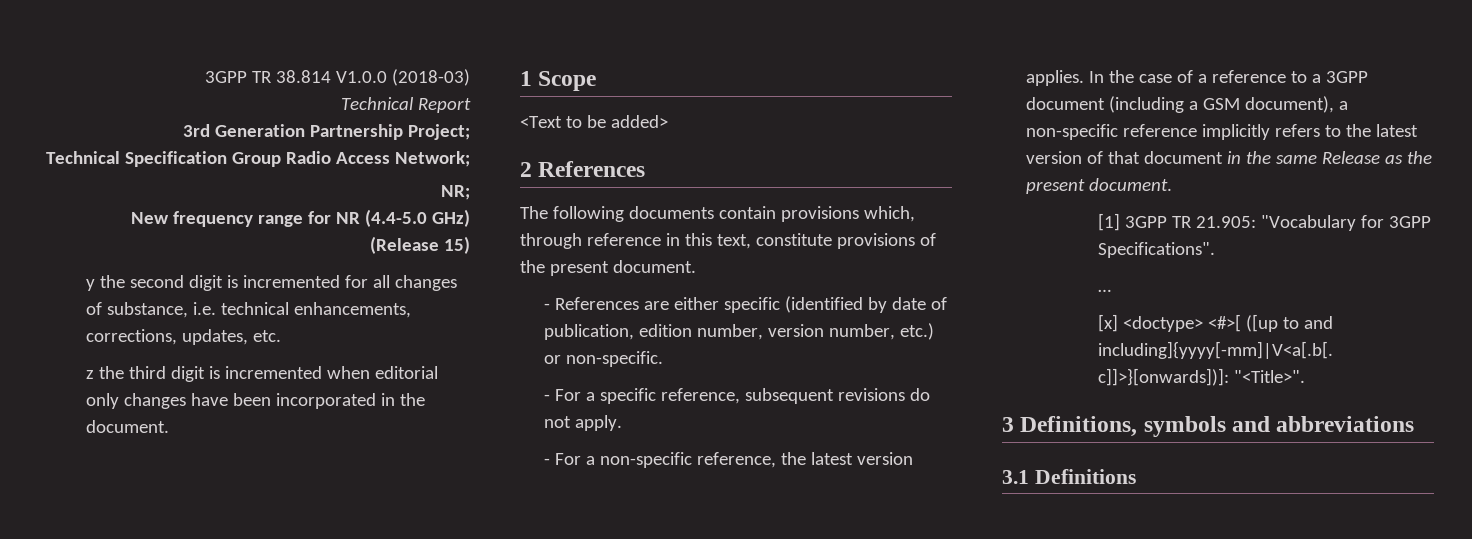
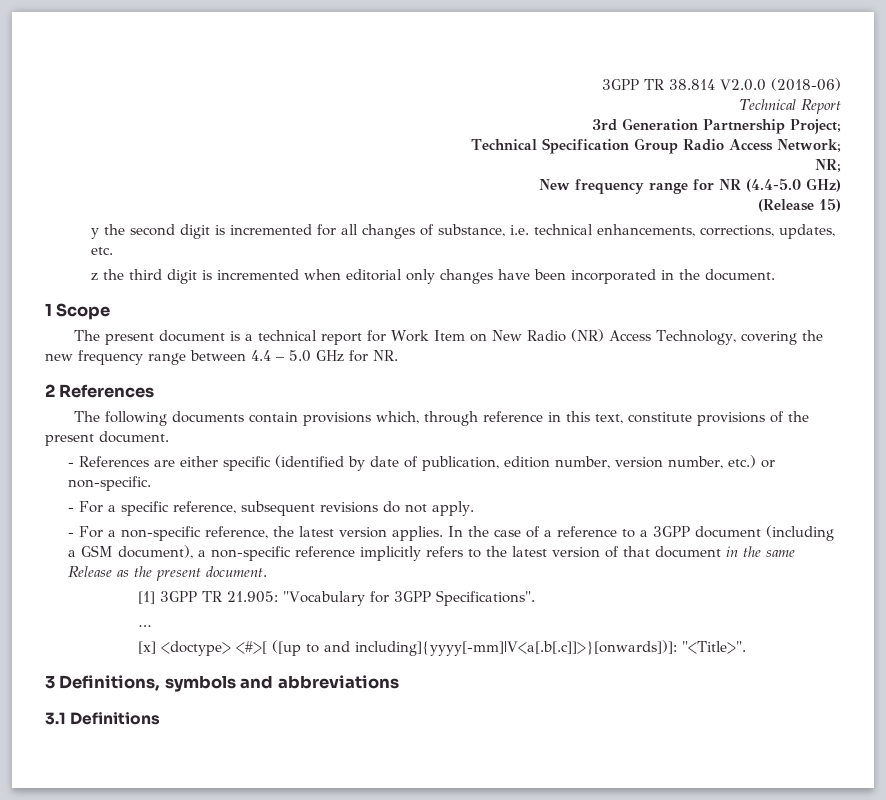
- 3GPP TR 38.814 V1.0.0 (2018-03)
+ 3GPP TR 38.814 V2.0.0 (2018-06)
- <Text to be added>
+ The present document is a technical report for Work Item on New Radio (NR) Access Technology, covering the new frequency range between 4.4 – 5.0 GHz for NR.

